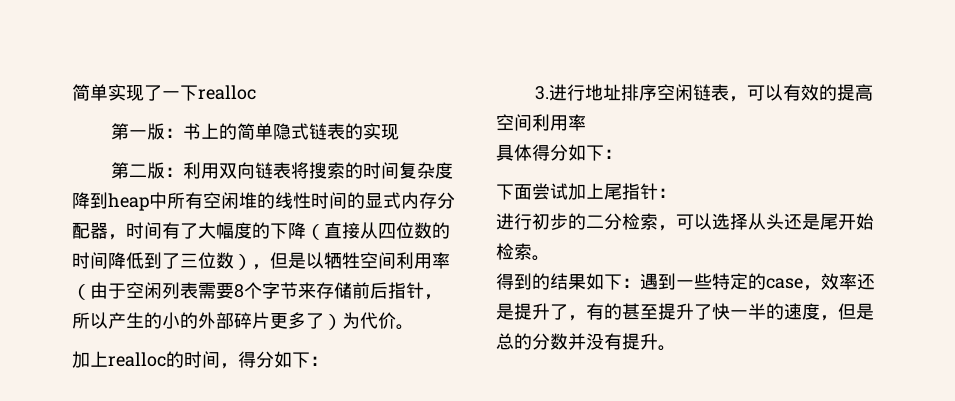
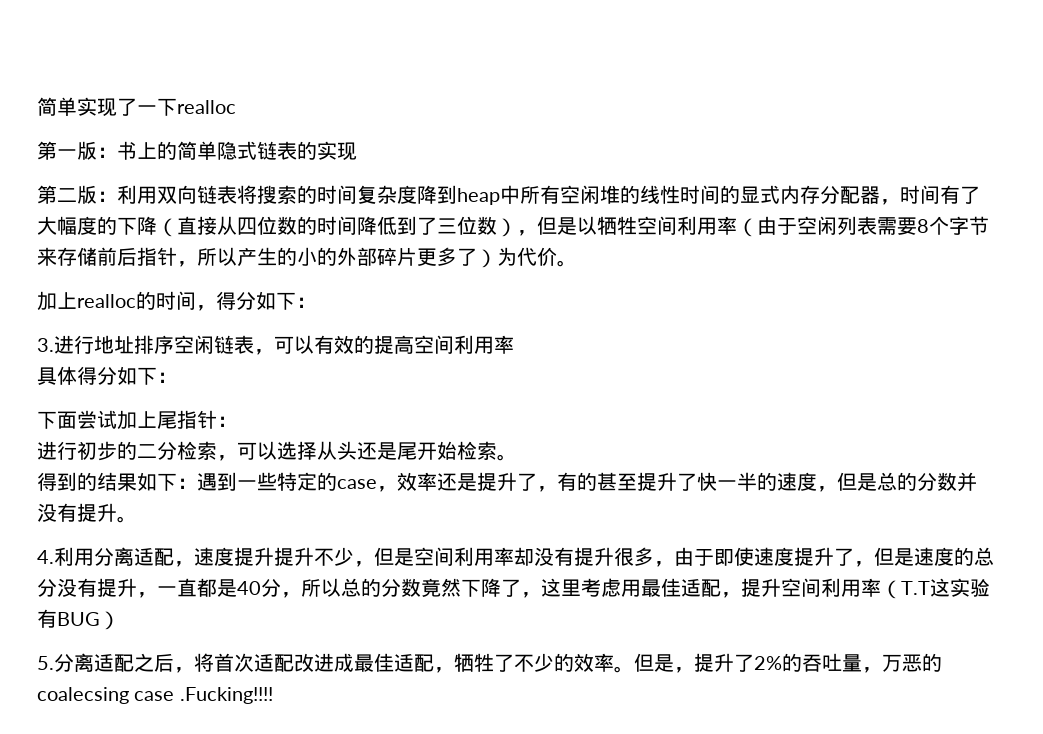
+ 4.利用分离适配，速度提升提升不少，但是空间利用率却没有提升很多，由于即使速度提升了，但是速度的总分没有提升，一直都是40分，所以总的分数竟然下降了，这里考虑用最佳适配，提升空间利用率（T.T这实验有BUG）
+ 5.分离适配之后，将首次适配改进成最佳适配，牺牲了不少的效率。但是，提升了2%的吞吐量，万恶的coalecsing case .Fucking!!!!

